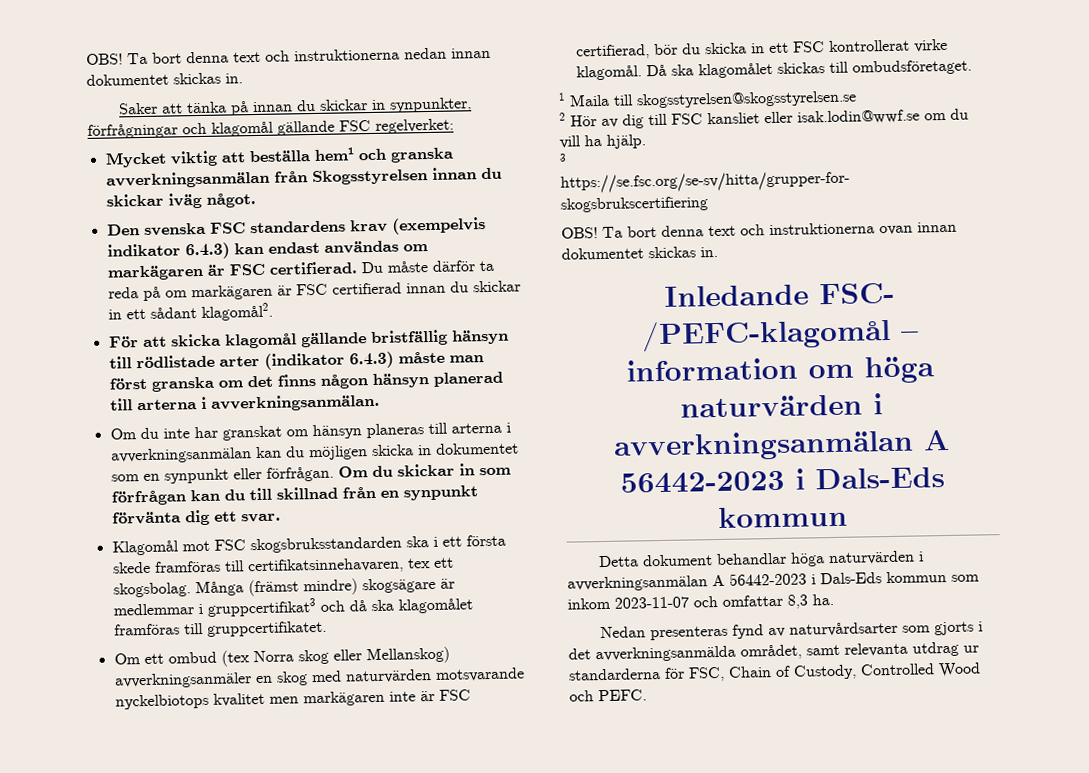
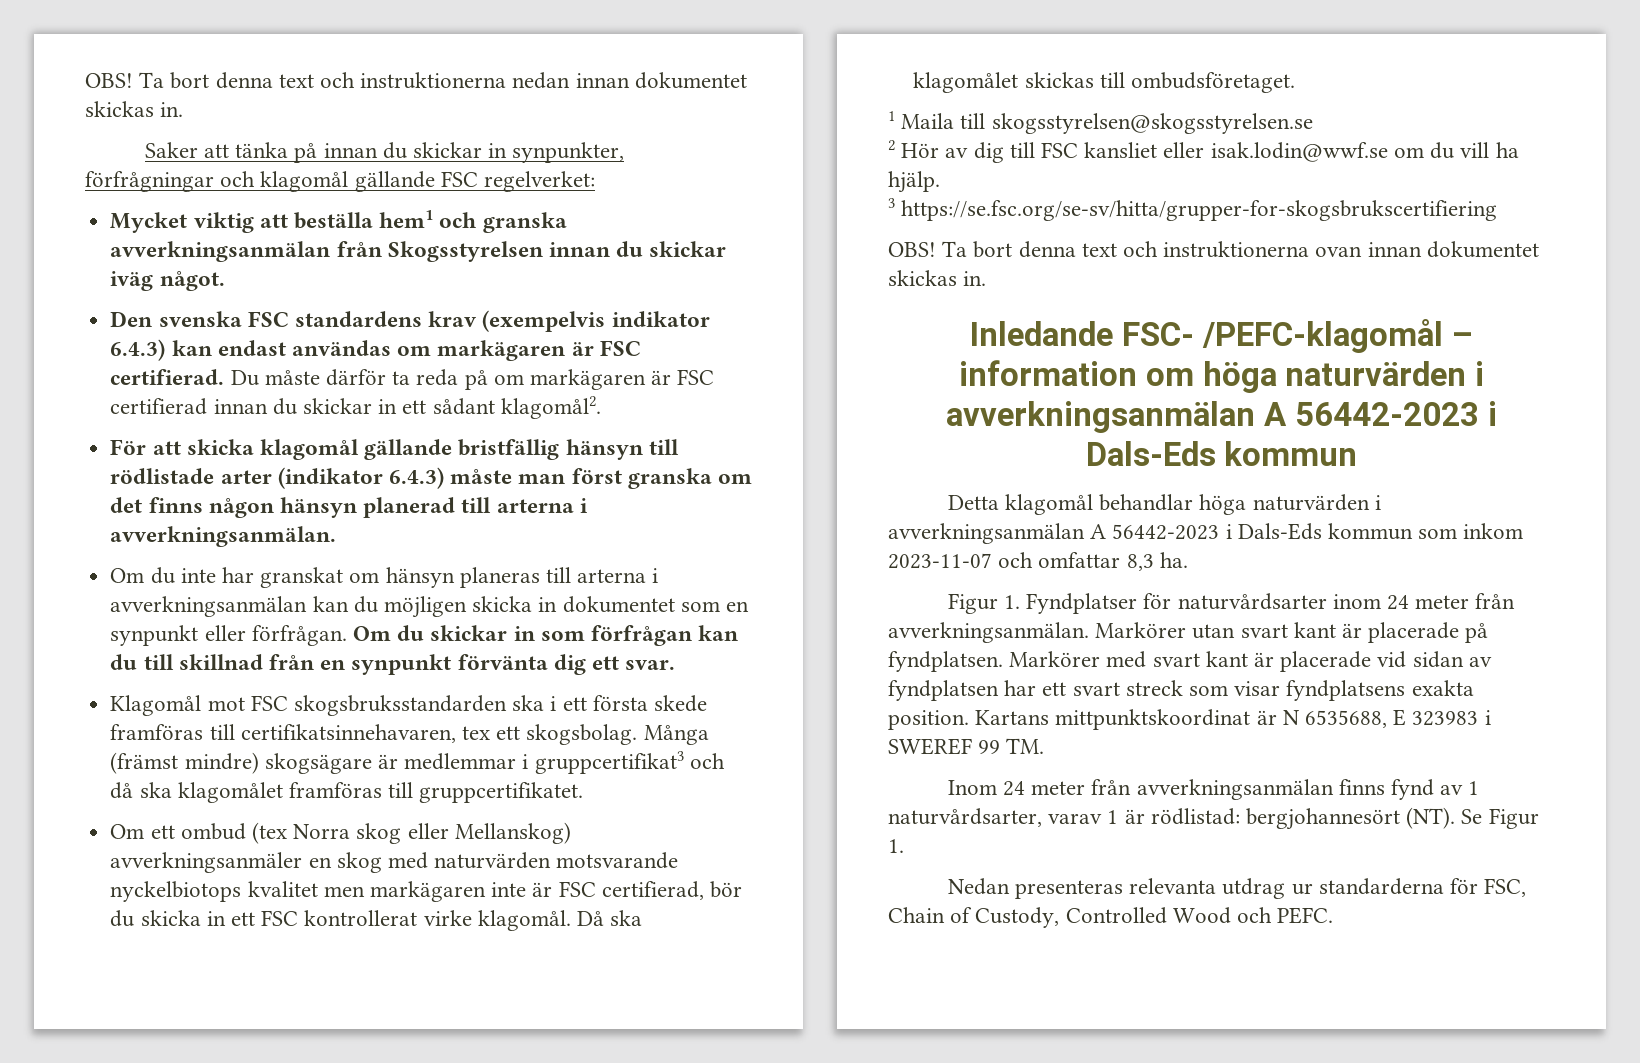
- Detta dokument behandlar höga naturvärden i avverkningsanmälan A 56442-2023 i Dals-Eds kommun som inkom 2023-11-07 och omfattar 8,3 ha.
+ Detta klagomål behandlar höga naturvärden i avverkningsanmälan A 56442-2023 i Dals-Eds kommun som inkom 2023-11-07 och omfattar 8,3 ha.
- Nedan presenteras fynd av naturvårdsarter som gjorts i det avverkningsanmälda området, samt relevanta utdrag ur standarderna för FSC, Chain of Custody, Controlled Wood och PEFC.
+ Figur 1. Fyndplatser för naturvårdsarter inom 24 meter från avverkningsanmälan. Markörer utan svart kant är placerade på fyndplatsen. Markörer med svart kant är placerade vid sidan av fyndplatsen har ett svart streck som visar fyndplatsens exakta position. Kartans mittpunktskoordinat är N 6535688, E 323983 i SWEREF 99 TM.
+ Inom 24 meter från avverkningsanmälan finns fynd av 1 naturvårdsarter, varav 1 är rödlistad: bergjohannesört (NT). Se Figur 1.
+ Nedan presenteras relevanta utdrag ur standarderna för FSC, Chain of Custody, Controlled Wood och PEFC.

